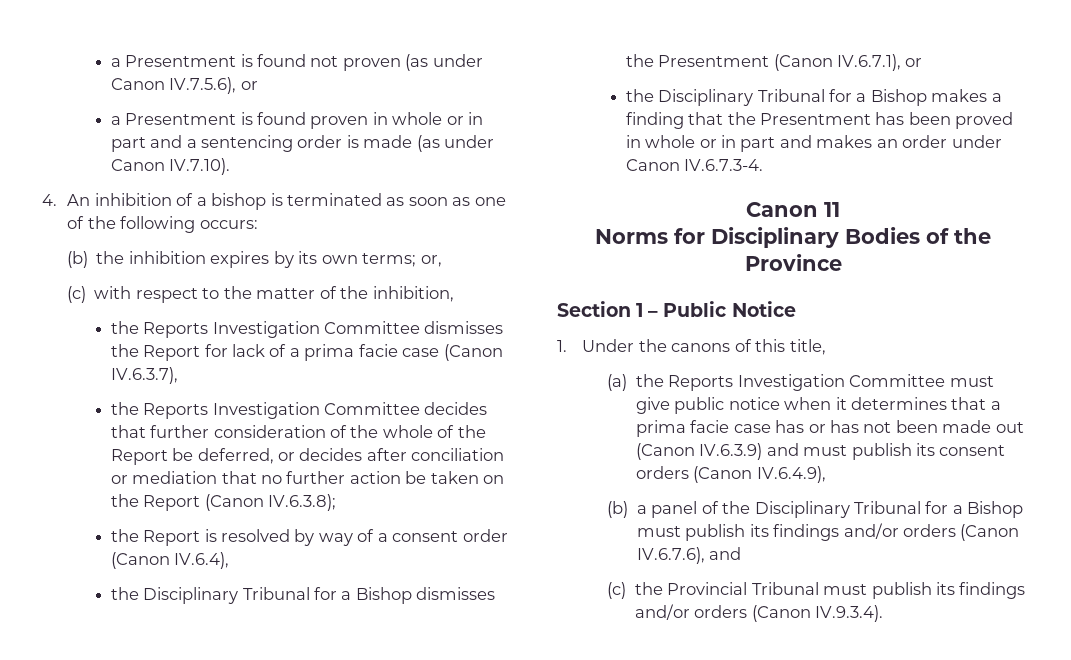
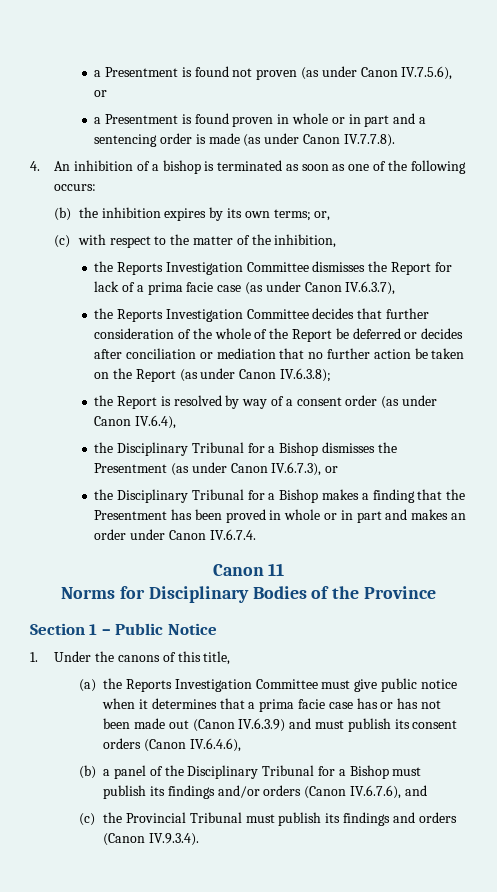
- a Presentment is found proven in whole or in part and a sentencing order is made (as under Canon IV.7.10).
+ a Presentment is found proven in whole or in part and a sentencing order is made (as under Canon IV.7.7.8).
- the Reports Investigation Committee dismisses the Report for lack of a prima facie case (Canon IV.6.3.7),
+ the Reports Investigation Committee dismisses the Report for lack of a prima facie case (as under Canon IV.6.3.7),
- the Reports Investigation Committee decides that further consideration of the whole of the Report be deferred, or decides after conciliation or mediation that no further action be taken on the Report (Canon IV.6.3.8);
+ the Reports Investigation Committee decides that further consideration of the whole of the Report be deferred or decides after conciliation or mediation that no further action be taken on the Report (as under Canon IV.6.3.8);
- the Report is resolved by way of a consent order (Canon IV.6.4),
+ the Report is resolved by way of a consent order (as under Canon IV.6.4),
- the Disciplinary Tribunal for a Bishop dismisses the Presentment (Canon IV.6.7.1), or
+ the Disciplinary Tribunal for a Bishop dismisses the Presentment (as under Canon IV.6.7.3), or
- the Disciplinary Tribunal for a Bishop makes a finding that the Presentment has been proved in whole or in part and makes an order under Canon IV.6.7.3-4.
+ the Disciplinary Tribunal for a Bishop makes a finding that the Presentment has been proved in whole or in part and makes an order under Canon IV.6.7.4.
- (a) the Reports Investigation Committee must give public notice when it determines that a prima facie case has or has not been made out (Canon IV.6.3.9) and must publish its consent orders (Canon IV.6.4.9),
+ (a) the Reports Investigation Committee must give public notice when it determines that a prima facie case has or has not been made out (Canon IV.6.3.9) and must publish its consent orders (Canon IV.6.4.6),
- (c) the Provincial Tribunal must publish its findings and/or orders (Canon IV.9.3.4).
+ (c) the Provincial Tribunal must publish its findings and orders (Canon IV.9.3.4).

